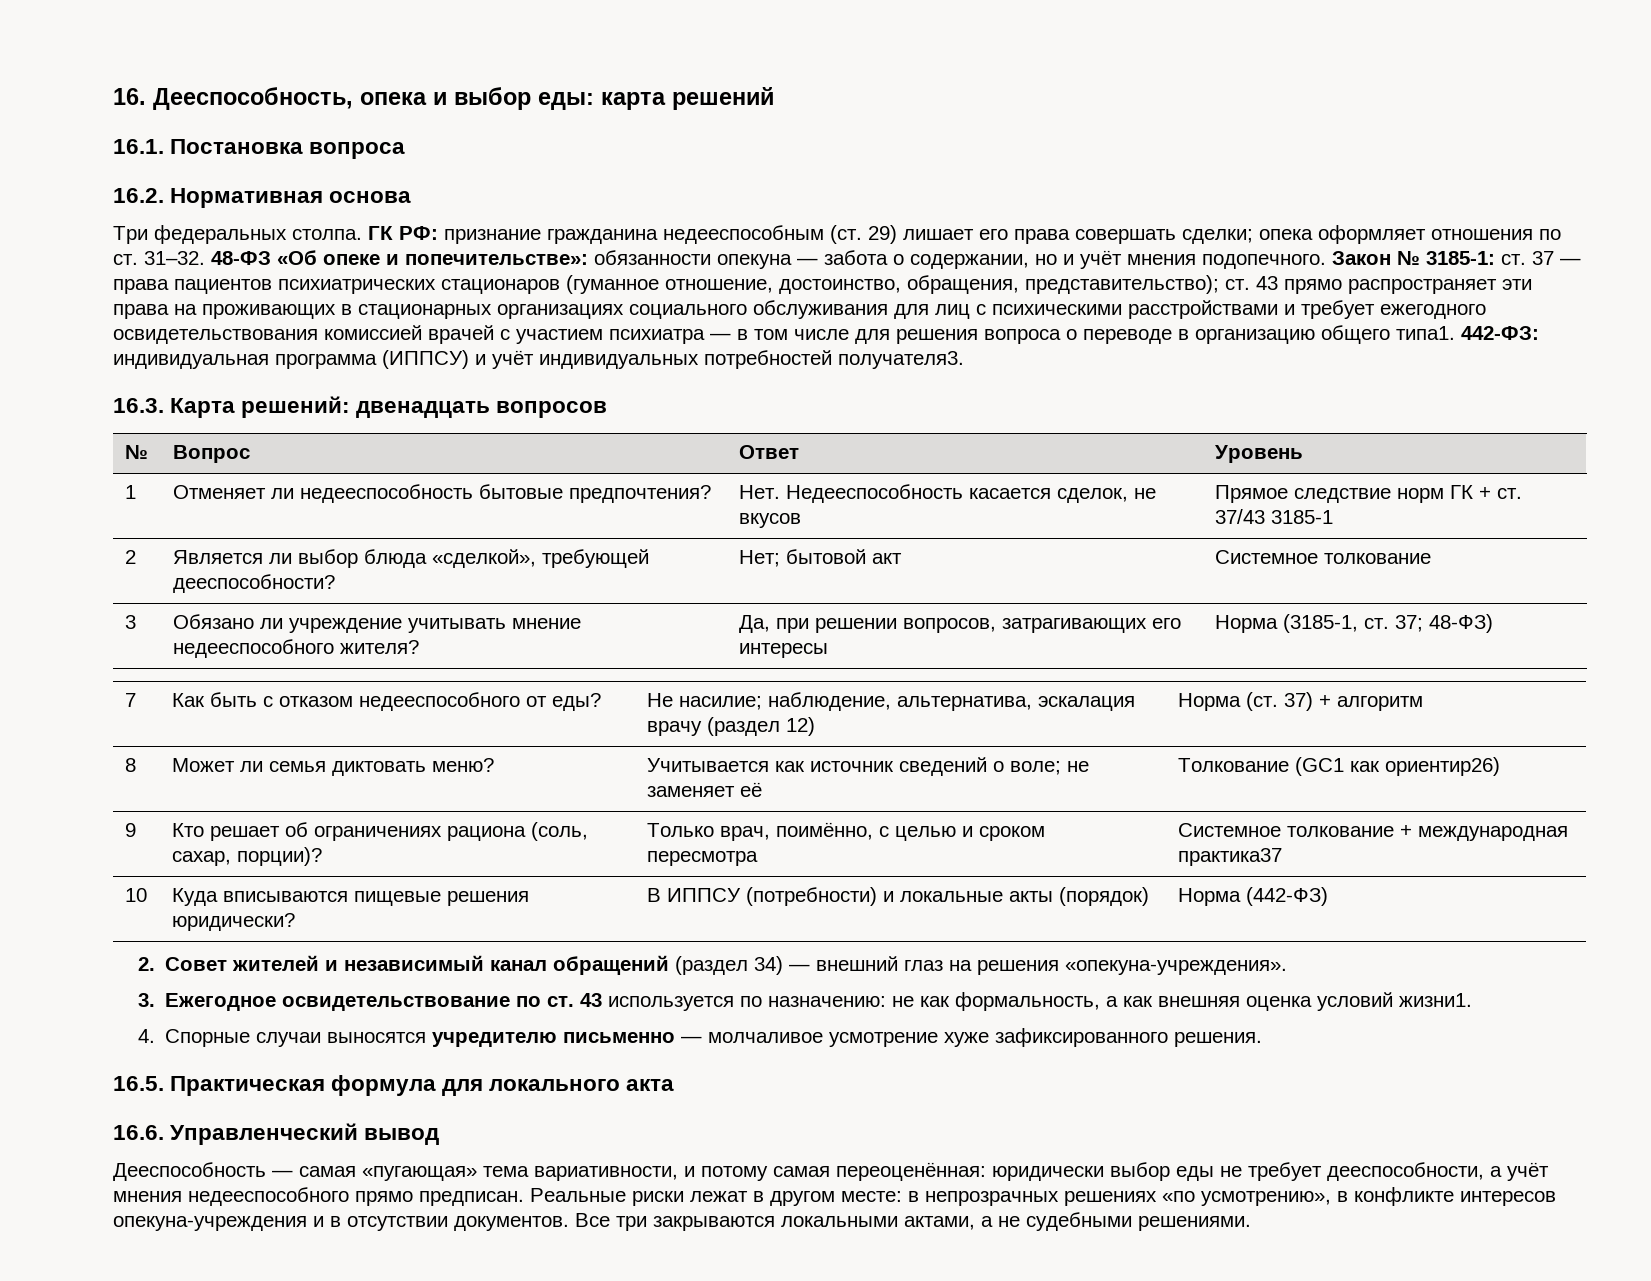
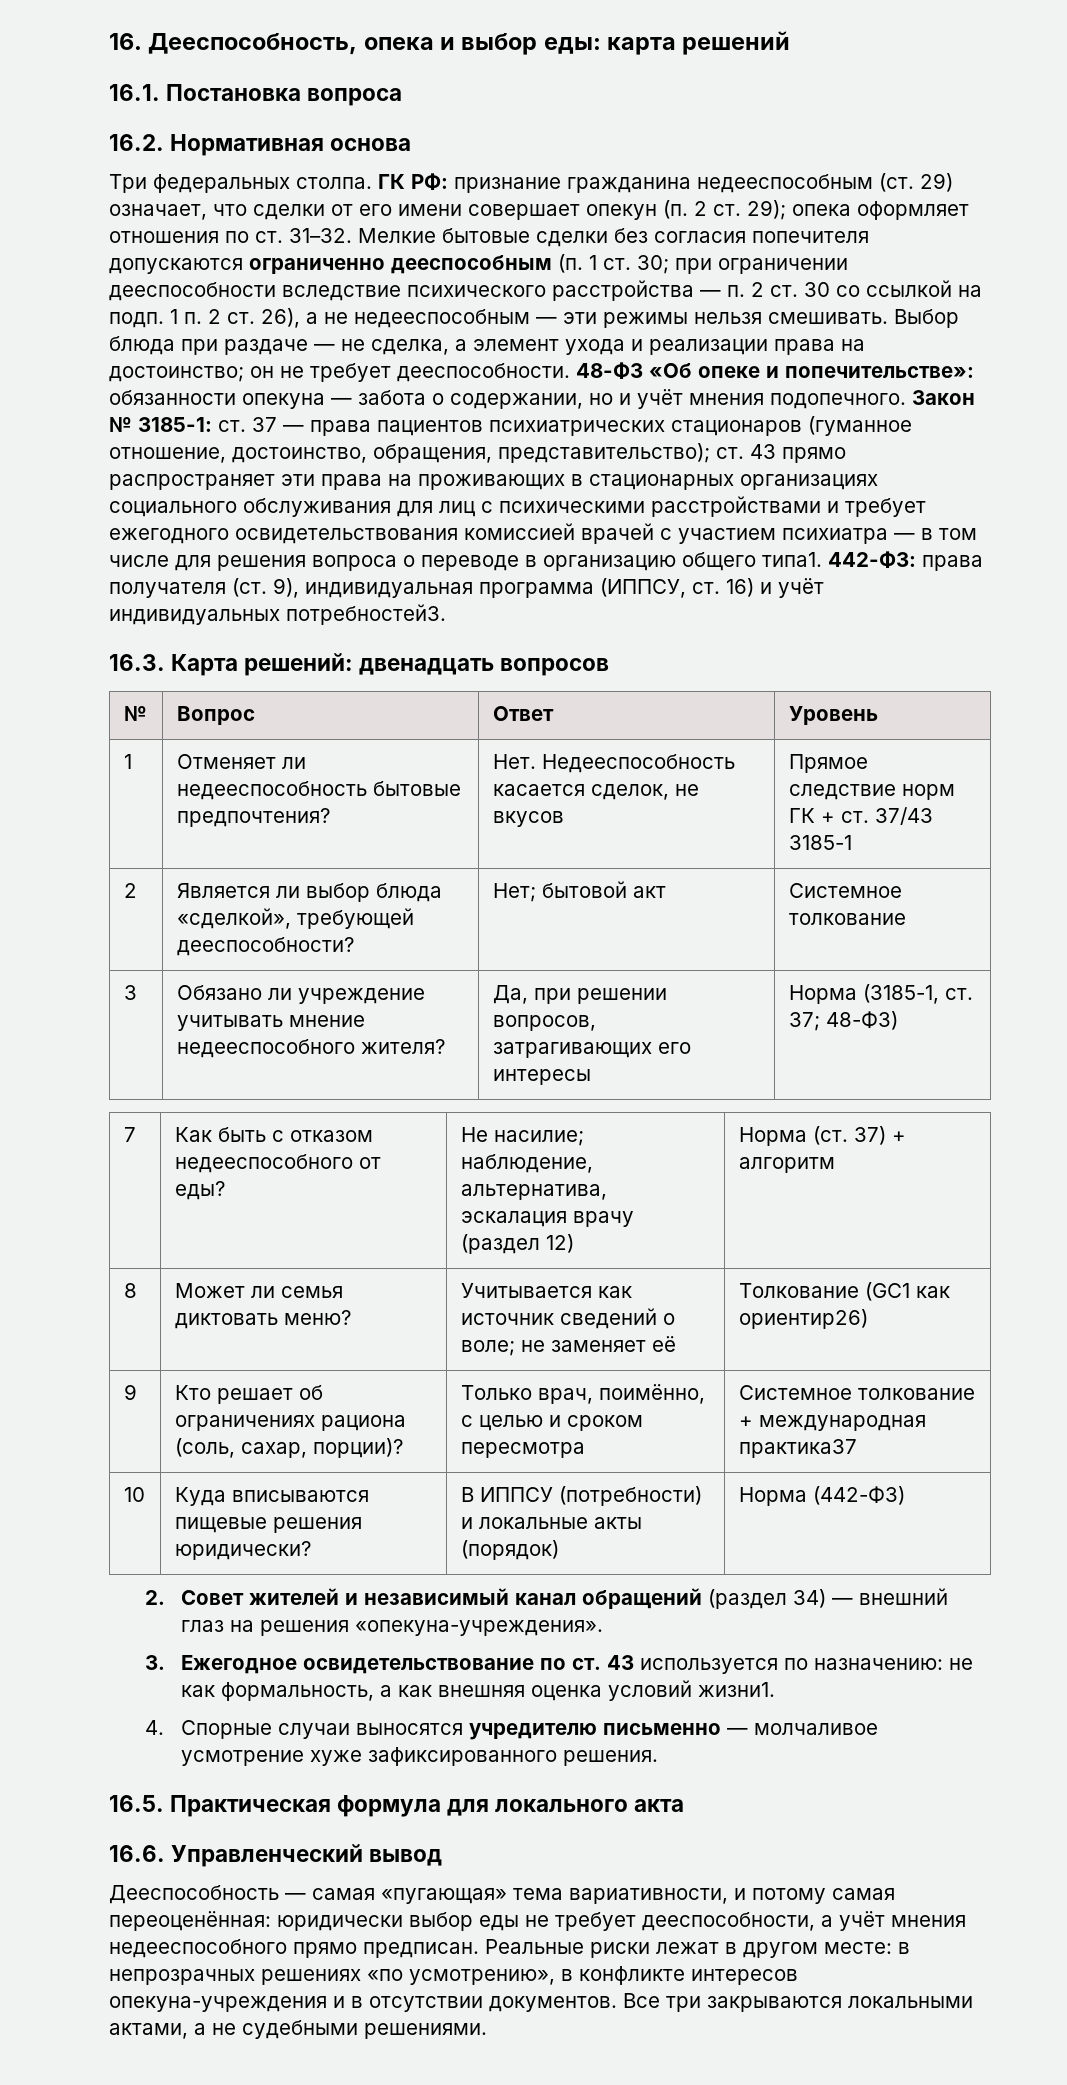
- ГК РФ: признание гражданина недееспособным (ст. 29) лишает его права совершать сделки; опека оформляет отношения по ст. 31–32.
+ ГК РФ: признание гражданина недееспособным (ст. 29) означает, что сделки от его имени совершает опекун (п. 2 ст. 29); опека оформляет отношения по ст. 31–32.
+ Мелкие бытовые сделки без согласия попечителя допускаются ограниченно дееспособным (п. 1 ст. 30; при ограничении дееспособности вследствие психического расстройства — п. 2 ст. 30 со ссылкой на подп. 1 п. 2 ст. 26), а не недееспособным — эти режимы нельзя смешивать. Выбор блюда при раздаче — не сделка, а элемент ухода и реализации права на достоинство; он не требует дееспособности.
- 442-ФЗ: индивидуальная программа (ИППСУ) и учёт индивидуальных потребностей получателя3.
+ 442-ФЗ: права получателя (ст. 9), индивидуальная программа (ИППСУ, ст. 16) и учёт индивидуальных потребностей3.

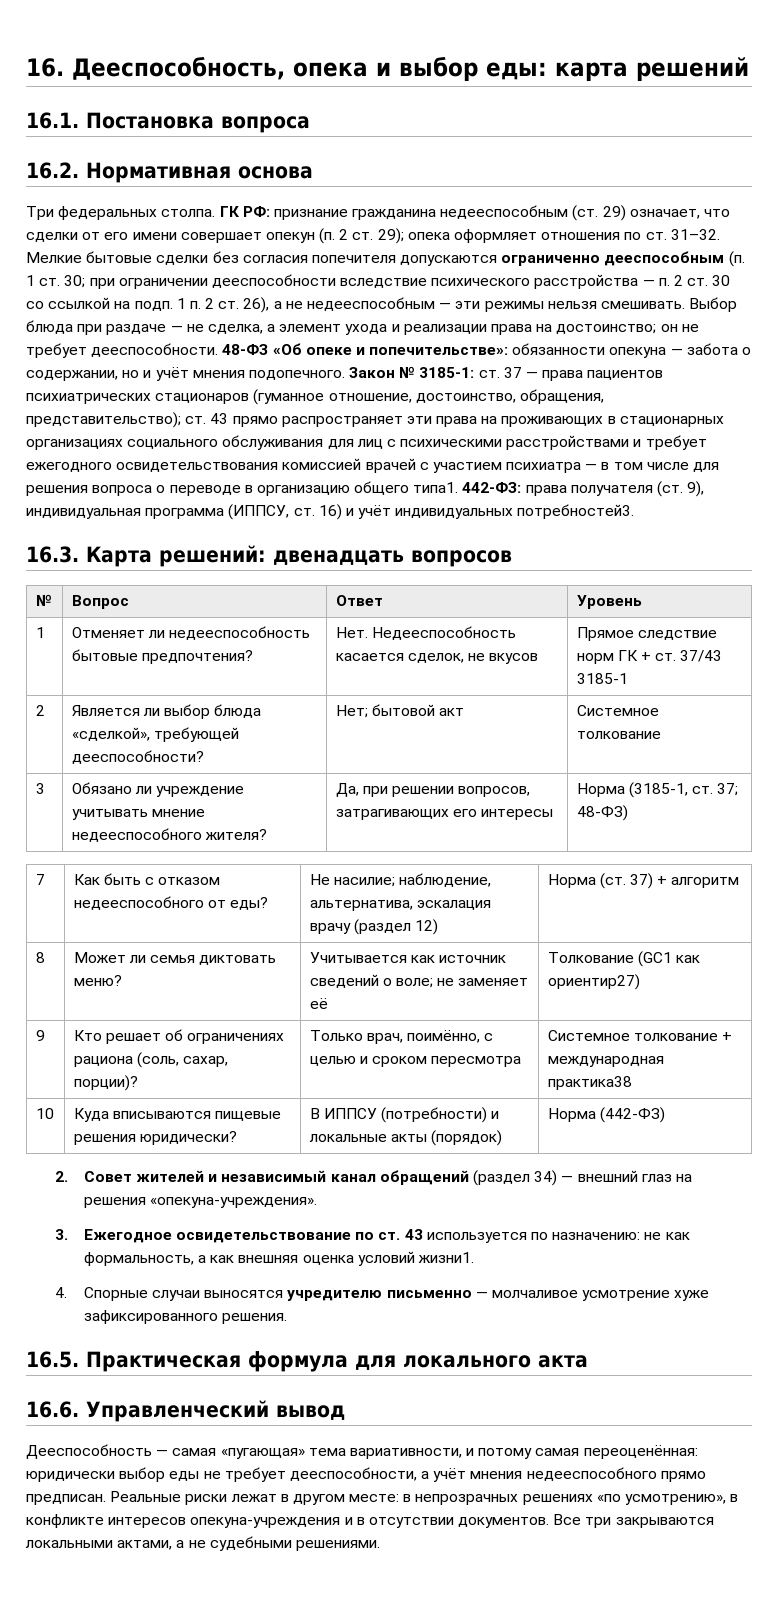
- 8 | Может ли семья диктовать меню? | Учитывается как источник сведений о воле; не заменяет её | Толкование (GC1 как ориентир26)
+ 8 | Может ли семья диктовать меню? | Учитывается как источник сведений о воле; не заменяет её | Толкование (GC1 как ориентир27)
- 9 | Кто решает об ограничениях рациона (соль, сахар, порции)? | Только врач, поимённо, с целью и сроком пересмотра | Системное толкование + международная практика37
+ 9 | Кто решает об ограничениях рациона (соль, сахар, порции)? | Только врач, поимённо, с целью и сроком пересмотра | Системное толкование + международная практика38

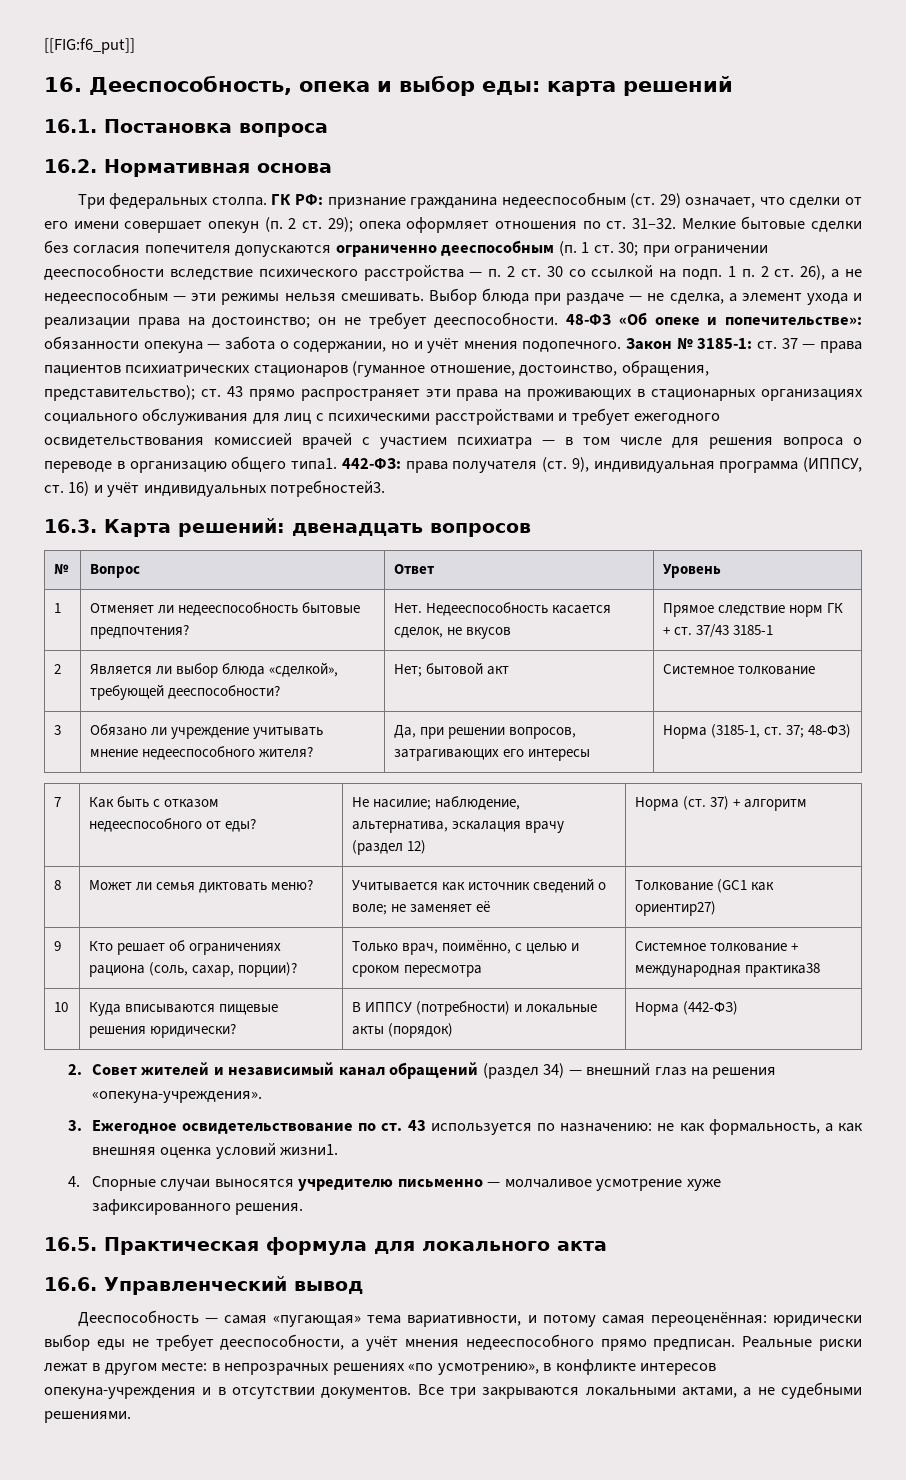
+ [[FIG:f6_put]]

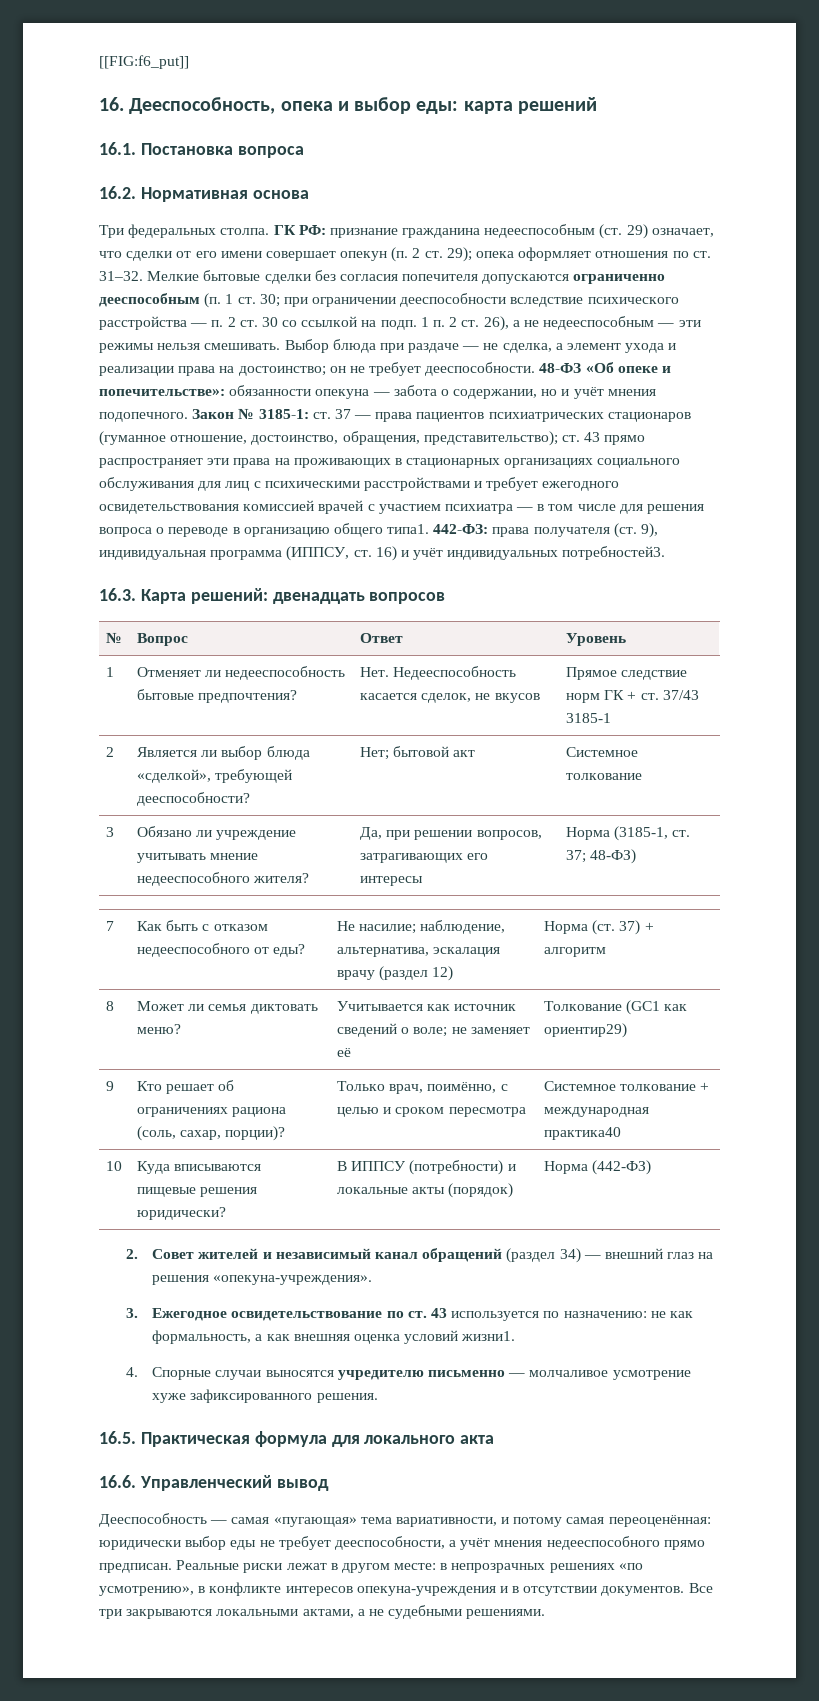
- 8 | Может ли семья диктовать меню? | Учитывается как источник сведений о воле; не заменяет её | Толкование (GC1 как ориентир27)
+ 8 | Может ли семья диктовать меню? | Учитывается как источник сведений о воле; не заменяет её | Толкование (GC1 как ориентир29)
- 9 | Кто решает об ограничениях рациона (соль, сахар, порции)? | Только врач, поимённо, с целью и сроком пересмотра | Системное толкование + международная практика38
+ 9 | Кто решает об ограничениях рациона (соль, сахар, порции)? | Только врач, поимённо, с целью и сроком пересмотра | Системное толкование + международная практика40

